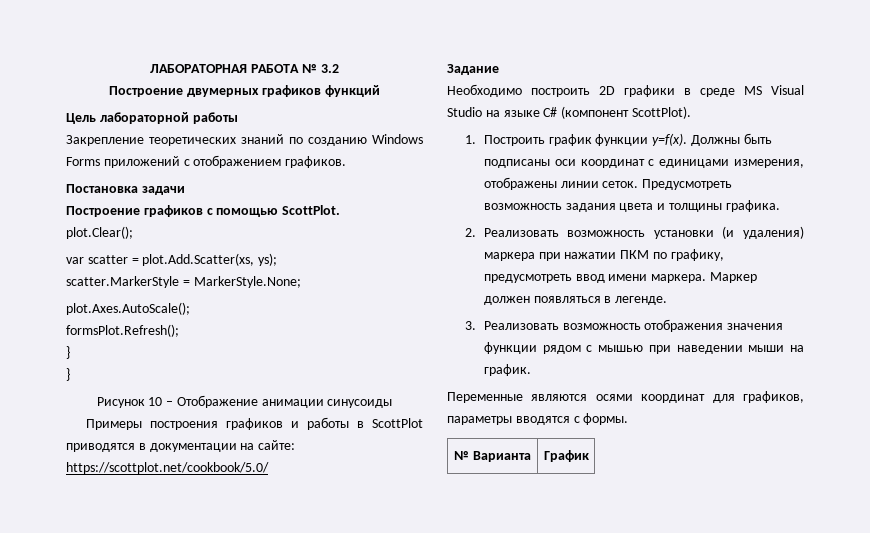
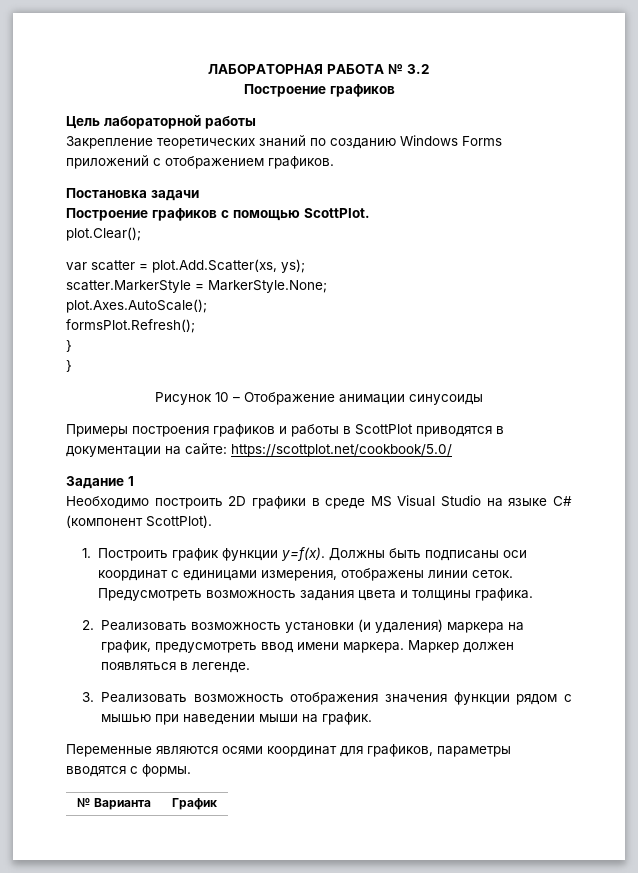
  ЛАБОРАТОРНАЯ РАБОТА № 3.2
- Построение двумерных графиков функций
+ Построение графиков
- Задание
+ Задание 1
- 2. Реализовать возможность установки (и удаления) маркера при нажатии ПКМ по графику, предусмотреть ввод имени маркера.
+ 2. Реализовать возможность установки (и удаления) маркера на график, предусмотреть ввод имени маркера.

